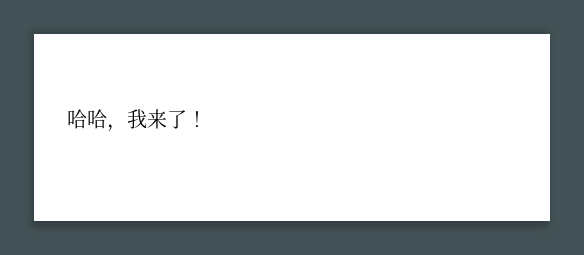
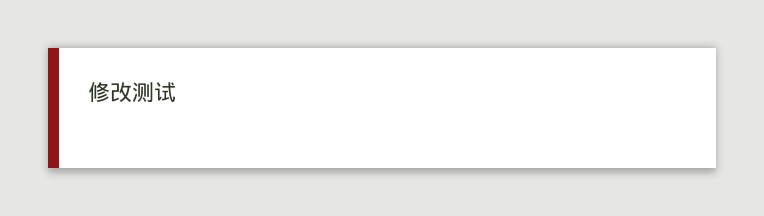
- 哈哈，我来了！
+ 修改测试

